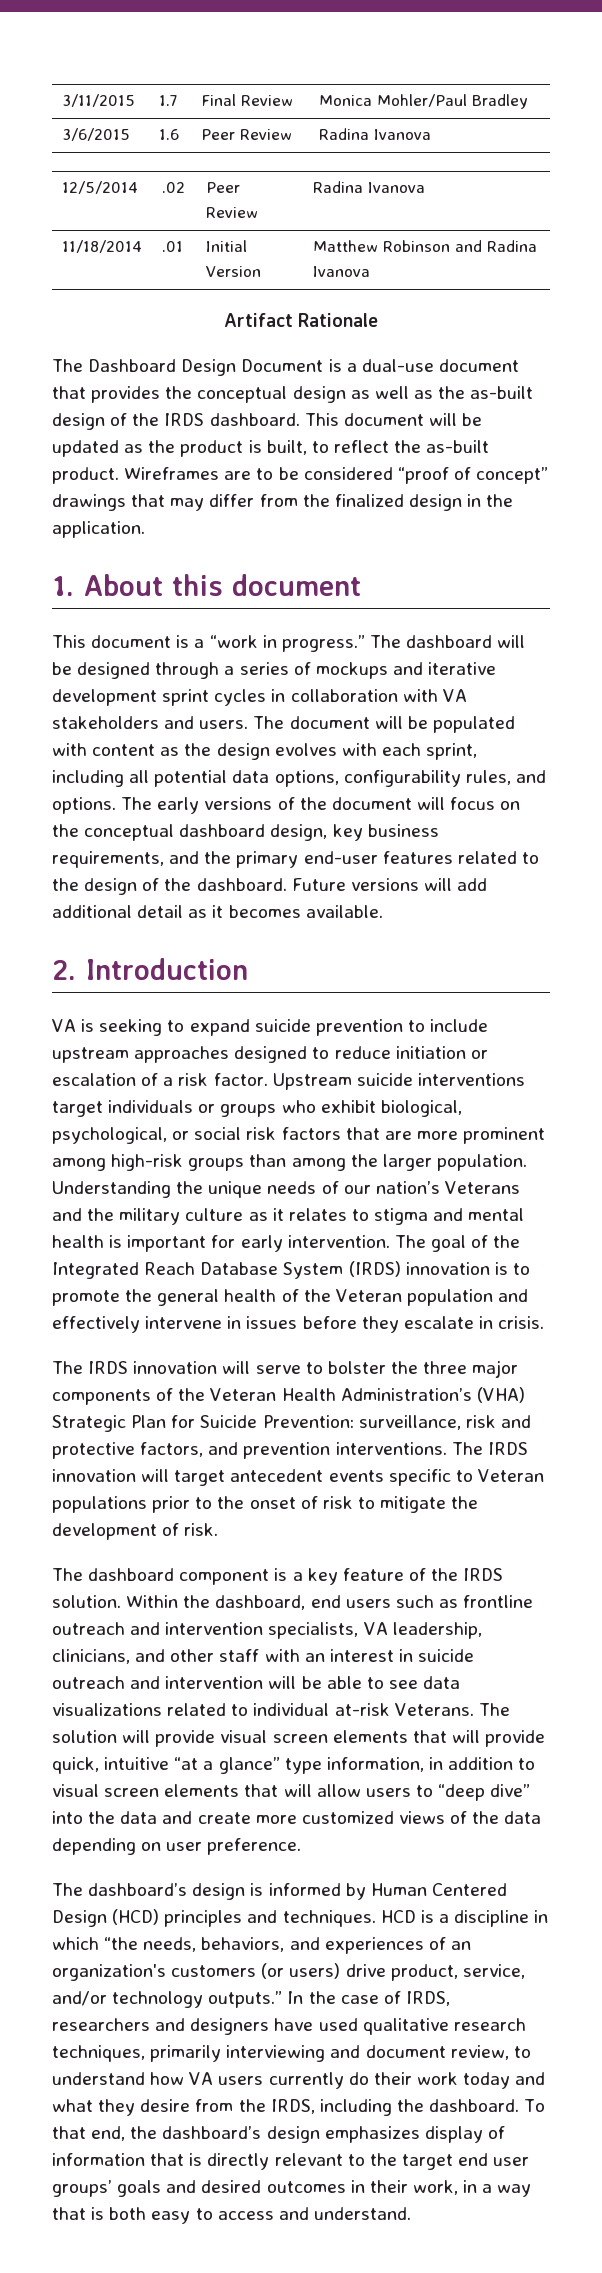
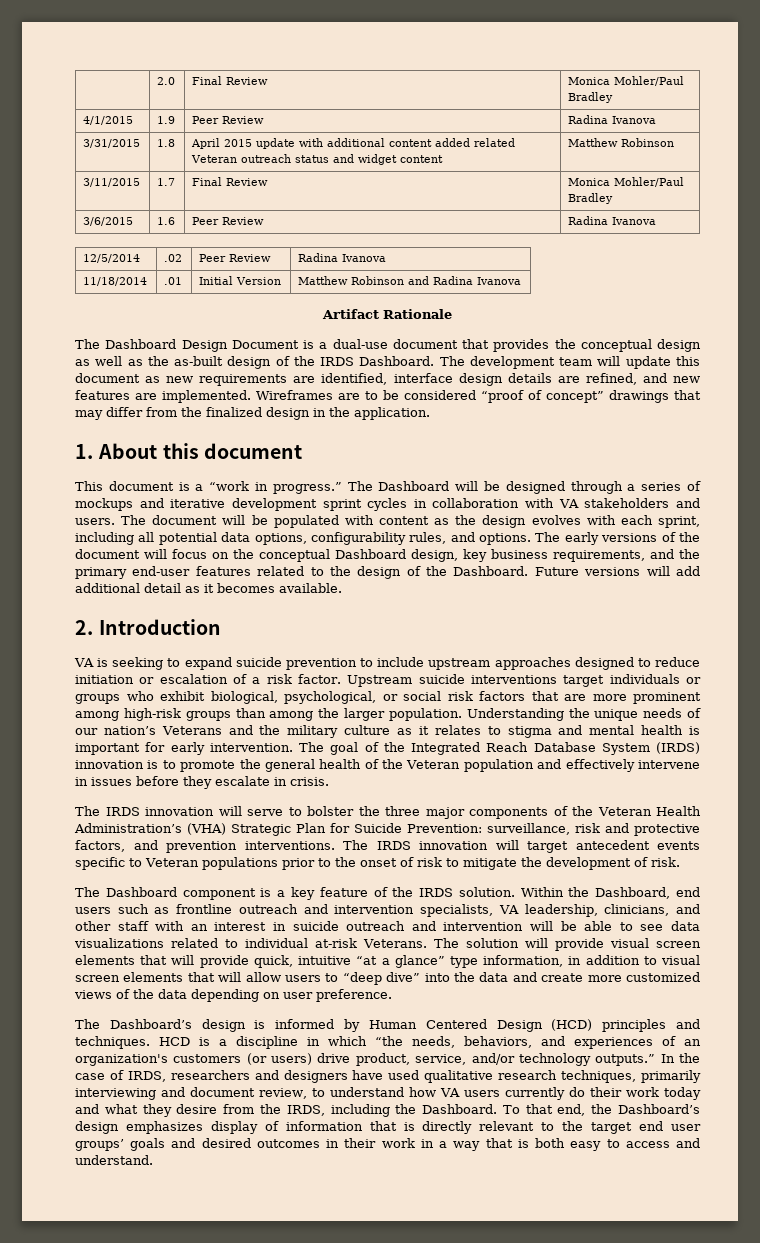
+ | 2.0 | Final Review | Monica Mohler/Paul Bradley
+ 4/1/2015 | 1.9 | Peer Review | Radina Ivanova
+ 3/31/2015 | 1.8 | April 2015 update with additional content added related Veteran outreach status and widget content | Matthew Robinson
- The Dashboard Design Document is a dual-use document that provides the conceptual design as well as the as-built design of the IRDS dashboard. This document will be updated as the product is built, to reflect the as-built product.
+ The Dashboard Design Document is a dual-use document that provides the conceptual design as well as the as-built design of the IRDS Dashboard. The development team will update this document as new requirements are identified, interface design details are refined, and new features are implemented.
- The dashboard will be designed through a series of mockups and iterative development sprint cycles in collaboration with VA stakeholders and users.
+ The Dashboard will be designed through a series of mockups and iterative development sprint cycles in collaboration with VA stakeholders and users.
- The early versions of the document will focus on the conceptual dashboard design, key business requirements, and the primary end-user features related to the design of the dashboard.
+ The early versions of the document will focus on the conceptual Dashboard design, key business requirements, and the primary end-user features related to the design of the Dashboard.
- The dashboard component is a key feature of the IRDS solution.
+ The Dashboard component is a key feature of the IRDS solution.
- Within the dashboard, end users such as frontline outreach and intervention specialists, VA leadership, clinicians, and other staff with an interest in suicide outreach and intervention will be able to see data visualizations related to individual at-risk Veterans.
+ Within the Dashboard, end users such as frontline outreach and intervention specialists, VA leadership, clinicians, and other staff with an interest in suicide outreach and intervention will be able to see data visualizations related to individual at-risk Veterans.
- The dashboard’s design is informed by Human Centered Design (HCD) principles and techniques.
+ The Dashboard’s design is informed by Human Centered Design (HCD) principles and techniques.
- In the case of IRDS, researchers and designers have used qualitative research techniques, primarily interviewing and document review, to understand how VA users currently do their work today and what they desire from the IRDS, including the dashboard.
+ In the case of IRDS, researchers and designers have used qualitative research techniques, primarily interviewing and document review, to understand how VA users currently do their work today and what they desire from the IRDS, including the Dashboard.
- To that end, the dashboard’s design emphasizes display of information that is directly relevant to the target end user groups’ goals and desired outcomes in their work, in a way that is both easy to access and understand.
+ To that end, the Dashboard’s design emphasizes display of information that is directly relevant to the target end user groups’ goals and desired outcomes in their work in a way that is both easy to access and understand.

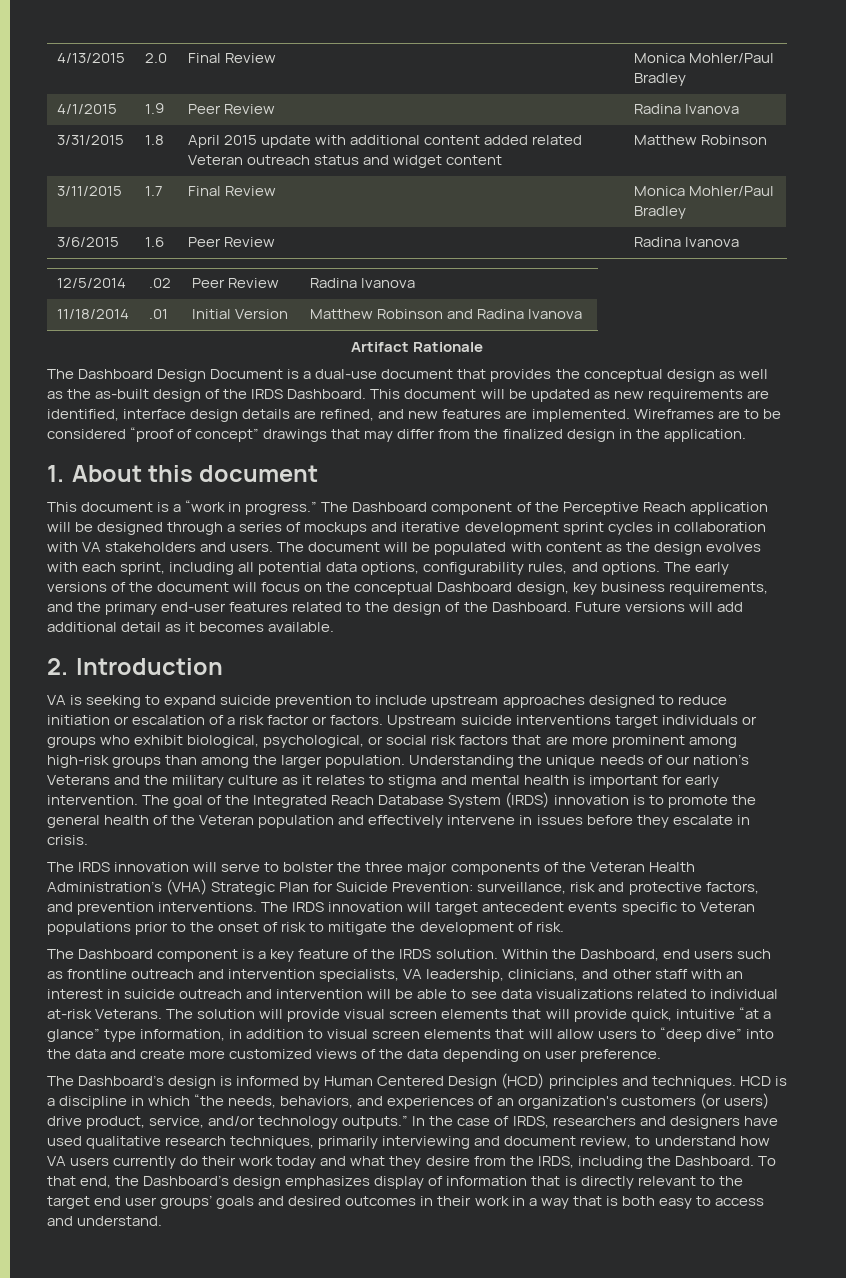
- | 2.0 | Final Review | Monica Mohler/Paul Bradley
+ 4/13/2015 | 2.0 | Final Review | Monica Mohler/Paul Bradley
- The development team will update this document as new requirements are identified, interface design details are refined, and new features are implemented.
+ This document will be updated as new requirements are identified, interface design details are refined, and new features are implemented.
- The Dashboard will be designed through a series of mockups and iterative development sprint cycles in collaboration with VA stakeholders and users.
+ The Dashboard component of the Perceptive Reach application will be designed through a series of mockups and iterative development sprint cycles in collaboration with VA stakeholders and users.
- VA is seeking to expand suicide prevention to include upstream approaches designed to reduce initiation or escalation of a risk factor.
+ VA is seeking to expand suicide prevention to include upstream approaches designed to reduce initiation or escalation of a risk factor or factors.

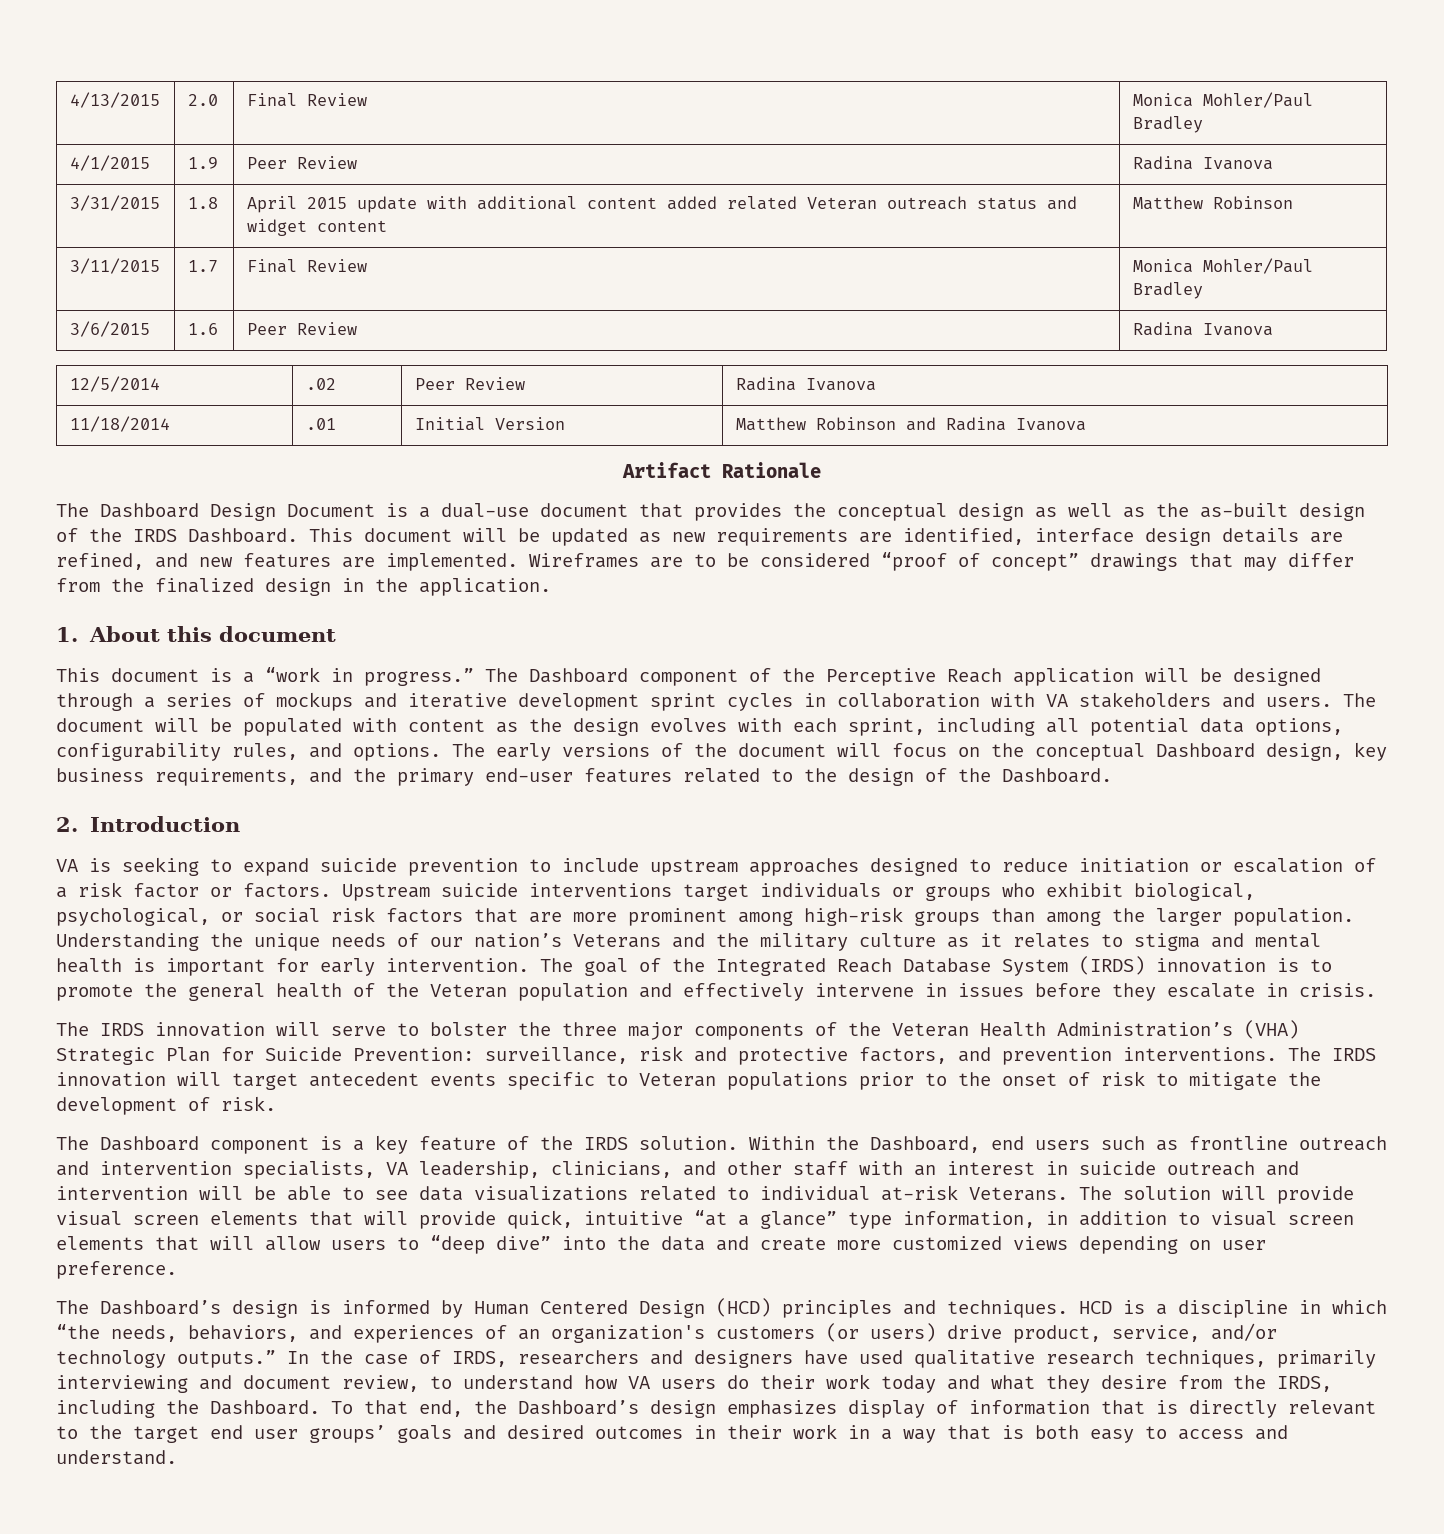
- Future versions will add additional detail as it becomes available.
- The solution will provide visual screen elements that will provide quick, intuitive “at a glance” type information, in addition to visual screen elements that will allow users to “deep dive” into the data and create more customized views of the data depending on user preference.
+ The solution will provide visual screen elements that will provide quick, intuitive “at a glance” type information, in addition to visual screen elements that will allow users to “deep dive” into the data and create more customized views depending on user preference.
- In the case of IRDS, researchers and designers have used qualitative research techniques, primarily interviewing and document review, to understand how VA users currently do their work today and what they desire from the IRDS, including the Dashboard.
+ In the case of IRDS, researchers and designers have used qualitative research techniques, primarily interviewing and document review, to understand how VA users do their work today and what they desire from the IRDS, including the Dashboard.

